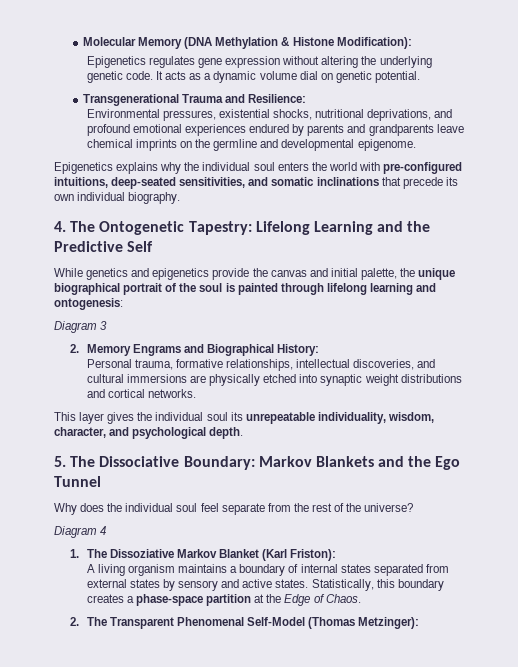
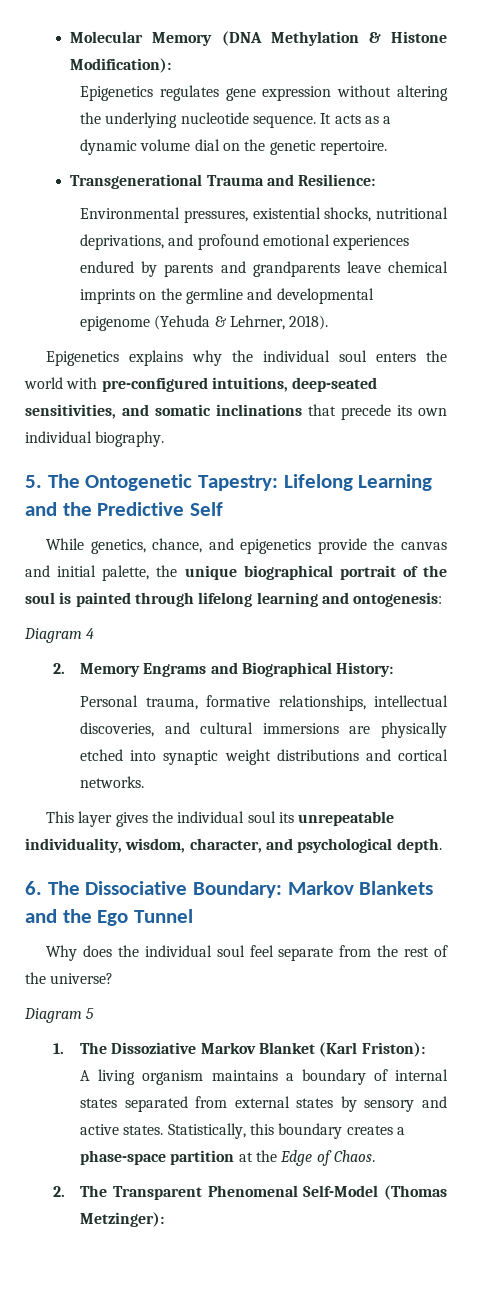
- Epigenetics regulates gene expression without altering the underlying genetic code.
+ Epigenetics regulates gene expression without altering the underlying nucleotide sequence.
- It acts as a dynamic volume dial on genetic potential.
+ It acts as a dynamic volume dial on the genetic repertoire.
- Environmental pressures, existential shocks, nutritional deprivations, and profound emotional experiences endured by parents and grandparents leave chemical imprints on the germline and developmental epigenome.
+ Environmental pressures, existential shocks, nutritional deprivations, and profound emotional experiences endured by parents and grandparents leave chemical imprints on the germline and developmental epigenome (Yehuda & Lehrner, 2018).
- 4. The Ontogenetic Tapestry: Lifelong Learning and the Predictive Self
+ 5. The Ontogenetic Tapestry: Lifelong Learning and the Predictive Self
- While genetics and epigenetics provide the canvas and initial palette, the unique biographical portrait of the soul is painted through lifelong learning and ontogenesis:
+ While genetics, chance, and epigenetics provide the canvas and initial palette, the unique biographical portrait of the soul is painted through lifelong learning and ontogenesis:
- Diagram 3
+ Diagram 4
- 5. The Dissociative Boundary: Markov Blankets and the Ego Tunnel
+ 6. The Dissociative Boundary: Markov Blankets and the Ego Tunnel
- Diagram 4
+ Diagram 5

